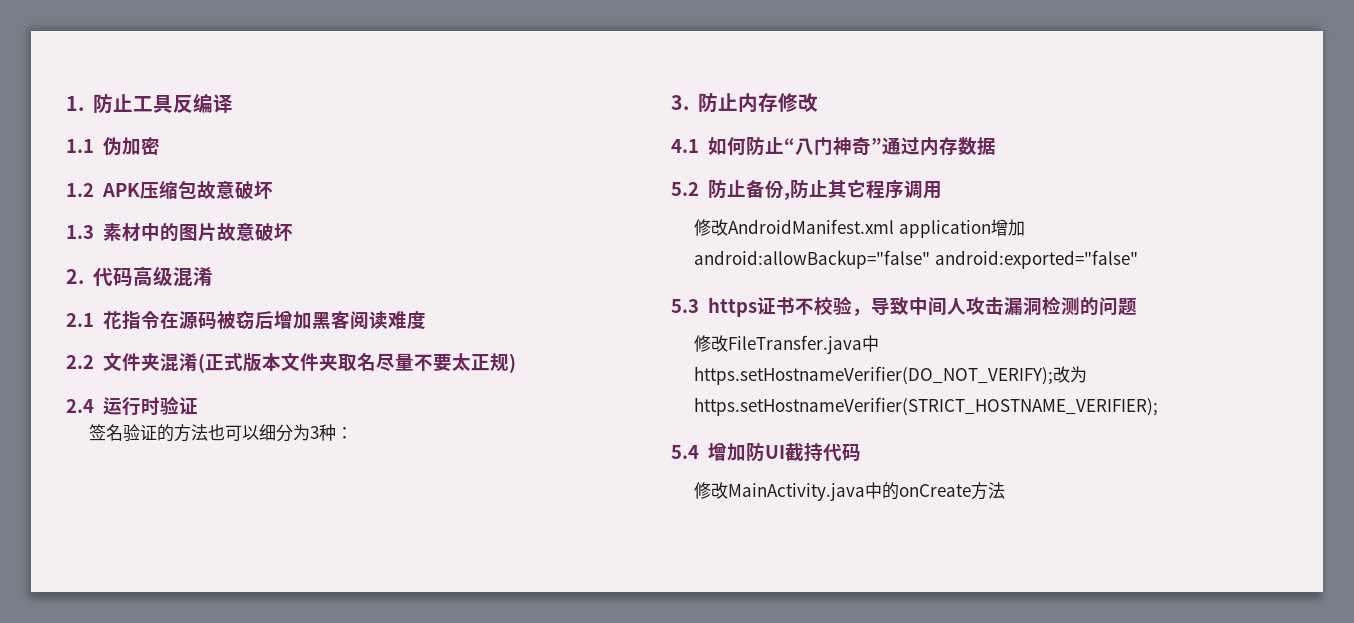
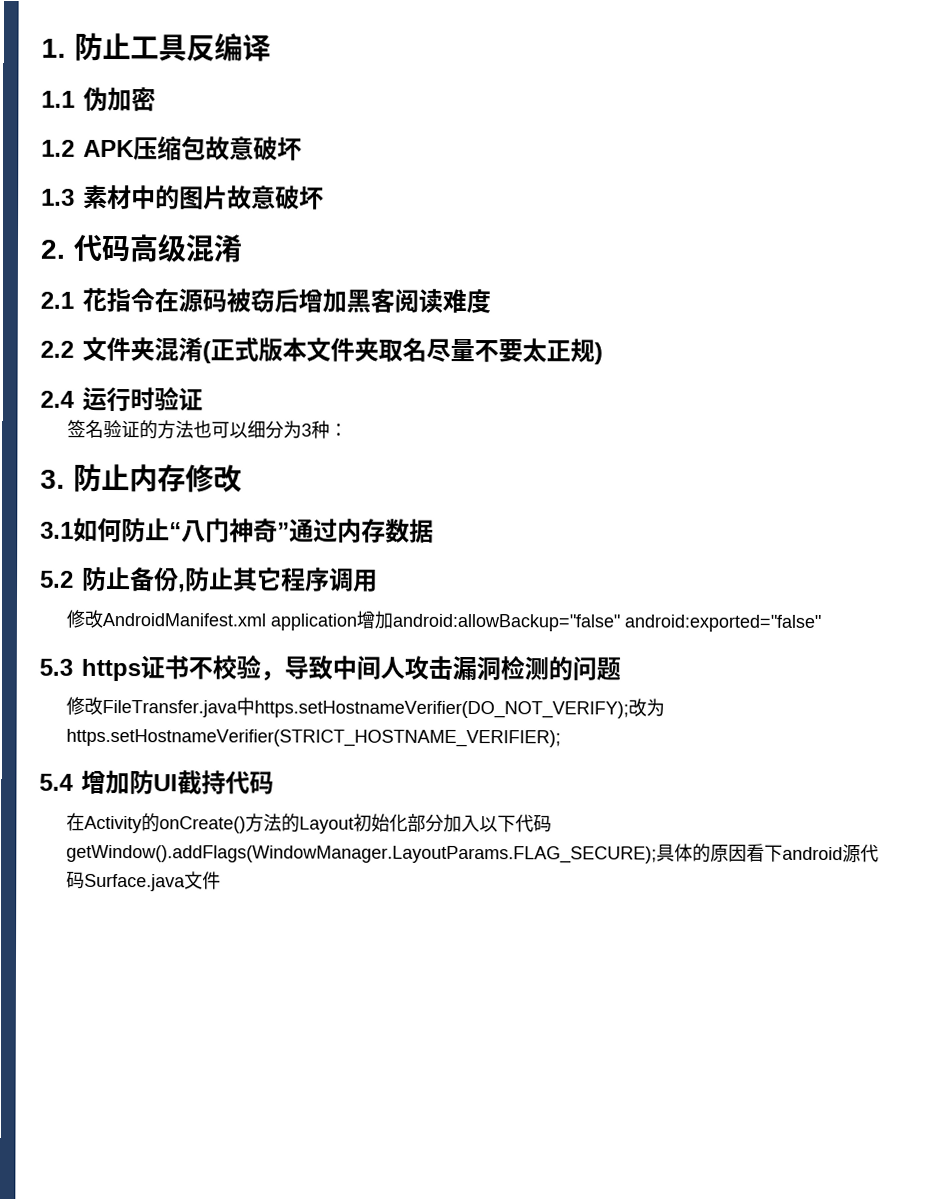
- 4.1如何防止“八门神奇”通过内存数据
+ 3.1如何防止“八门神奇”通过内存数据
- 修改MainActivity.java中的onCreate方法
+ 在Activity的onCreate()方法的Layout初始化部分加入以下代码getWindow().addFlags(WindowManager.LayoutParams.FLAG_SECURE);具体的原因看下android源代码Surface.java文件

